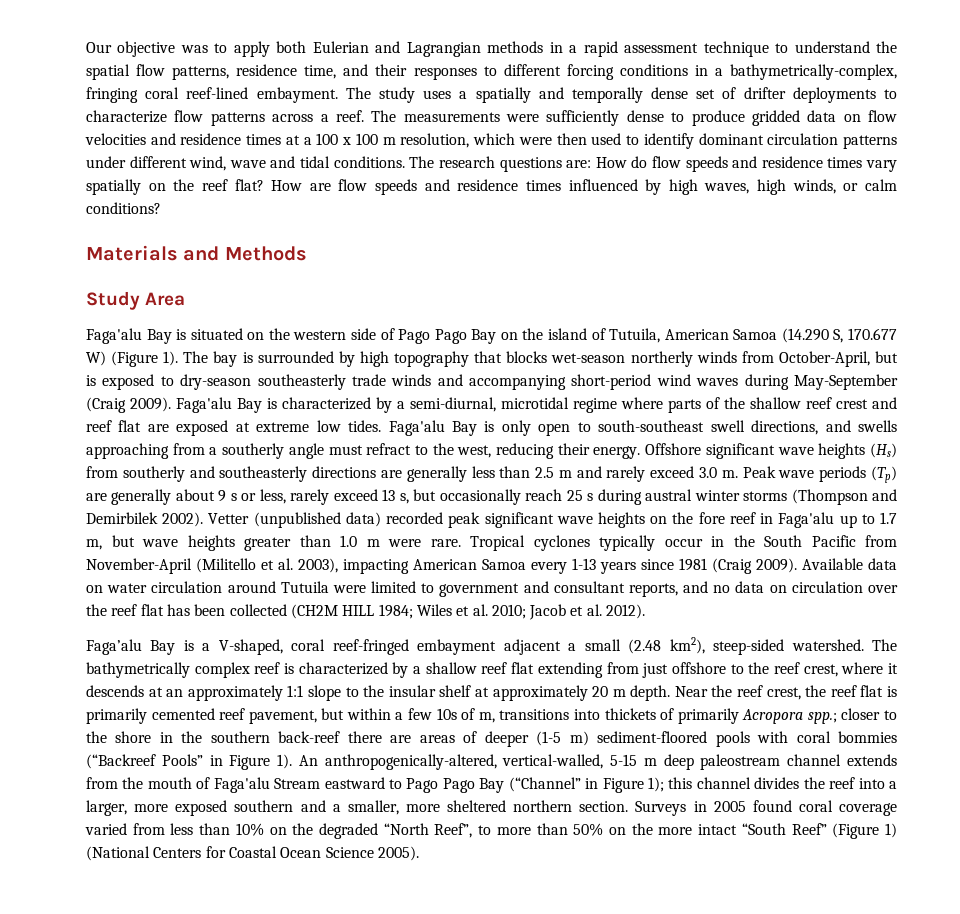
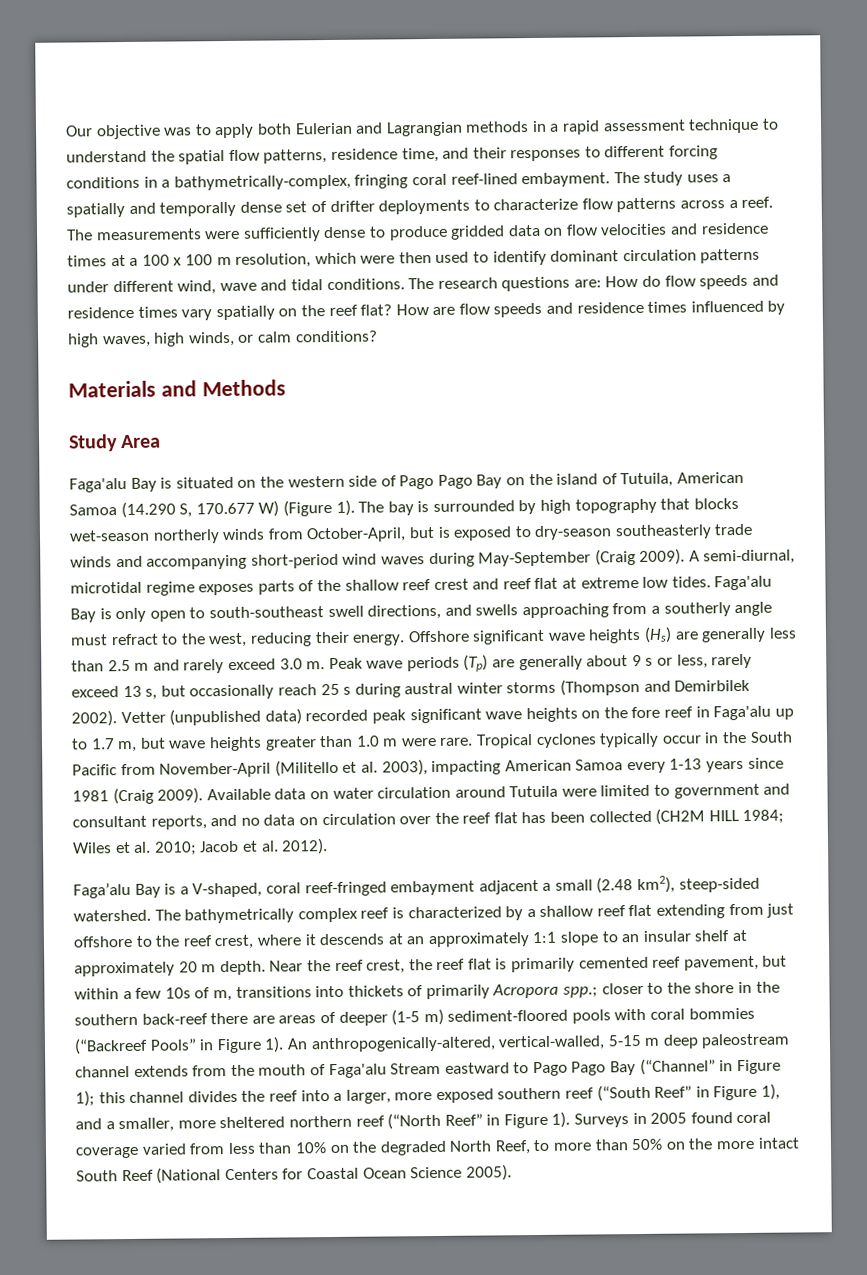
- Faga'alu Bay is characterized by a semi-diurnal, microtidal regime where parts of the shallow reef crest and reef flat are exposed at extreme low tides.
+ A semi-diurnal, microtidal regime exposes parts of the shallow reef crest and reef flat at extreme low tides.
- Offshore significant wave heights (Hs) from southerly and southeasterly directions are generally less than 2.5 m and rarely exceed 3.0 m.
+ Offshore significant wave heights (Hs) are generally less than 2.5 m and rarely exceed 3.0 m.
- The bathymetrically complex reef is characterized by a shallow reef flat extending from just offshore to the reef crest, where it descends at an approximately 1:1 slope to the insular shelf at approximately 20 m depth.
+ The bathymetrically complex reef is characterized by a shallow reef flat extending from just offshore to the reef crest, where it descends at an approximately 1:1 slope to an insular shelf at approximately 20 m depth.
- An anthropogenically-altered, vertical-walled, 5-15 m deep paleostream channel extends from the mouth of Faga'alu Stream eastward to Pago Pago Bay (“Channel” in Figure 1); this channel divides the reef into a larger, more exposed southern and a smaller, more sheltered northern section.
+ An anthropogenically-altered, vertical-walled, 5-15 m deep paleostream channel extends from the mouth of Faga'alu Stream eastward to Pago Pago Bay (“Channel” in Figure 1); this channel divides the reef into a larger, more exposed southern reef (“South Reef” in Figure 1), and a smaller, more sheltered northern reef (“North Reef” in Figure 1).
- Surveys in 2005 found coral coverage varied from less than 10% on the degraded “North Reef”, to more than 50% on the more intact “South Reef” (Figure 1) (National Centers for Coastal Ocean Science 2005).
+ Surveys in 2005 found coral coverage varied from less than 10% on the degraded North Reef, to more than 50% on the more intact South Reef (National Centers for Coastal Ocean Science 2005).

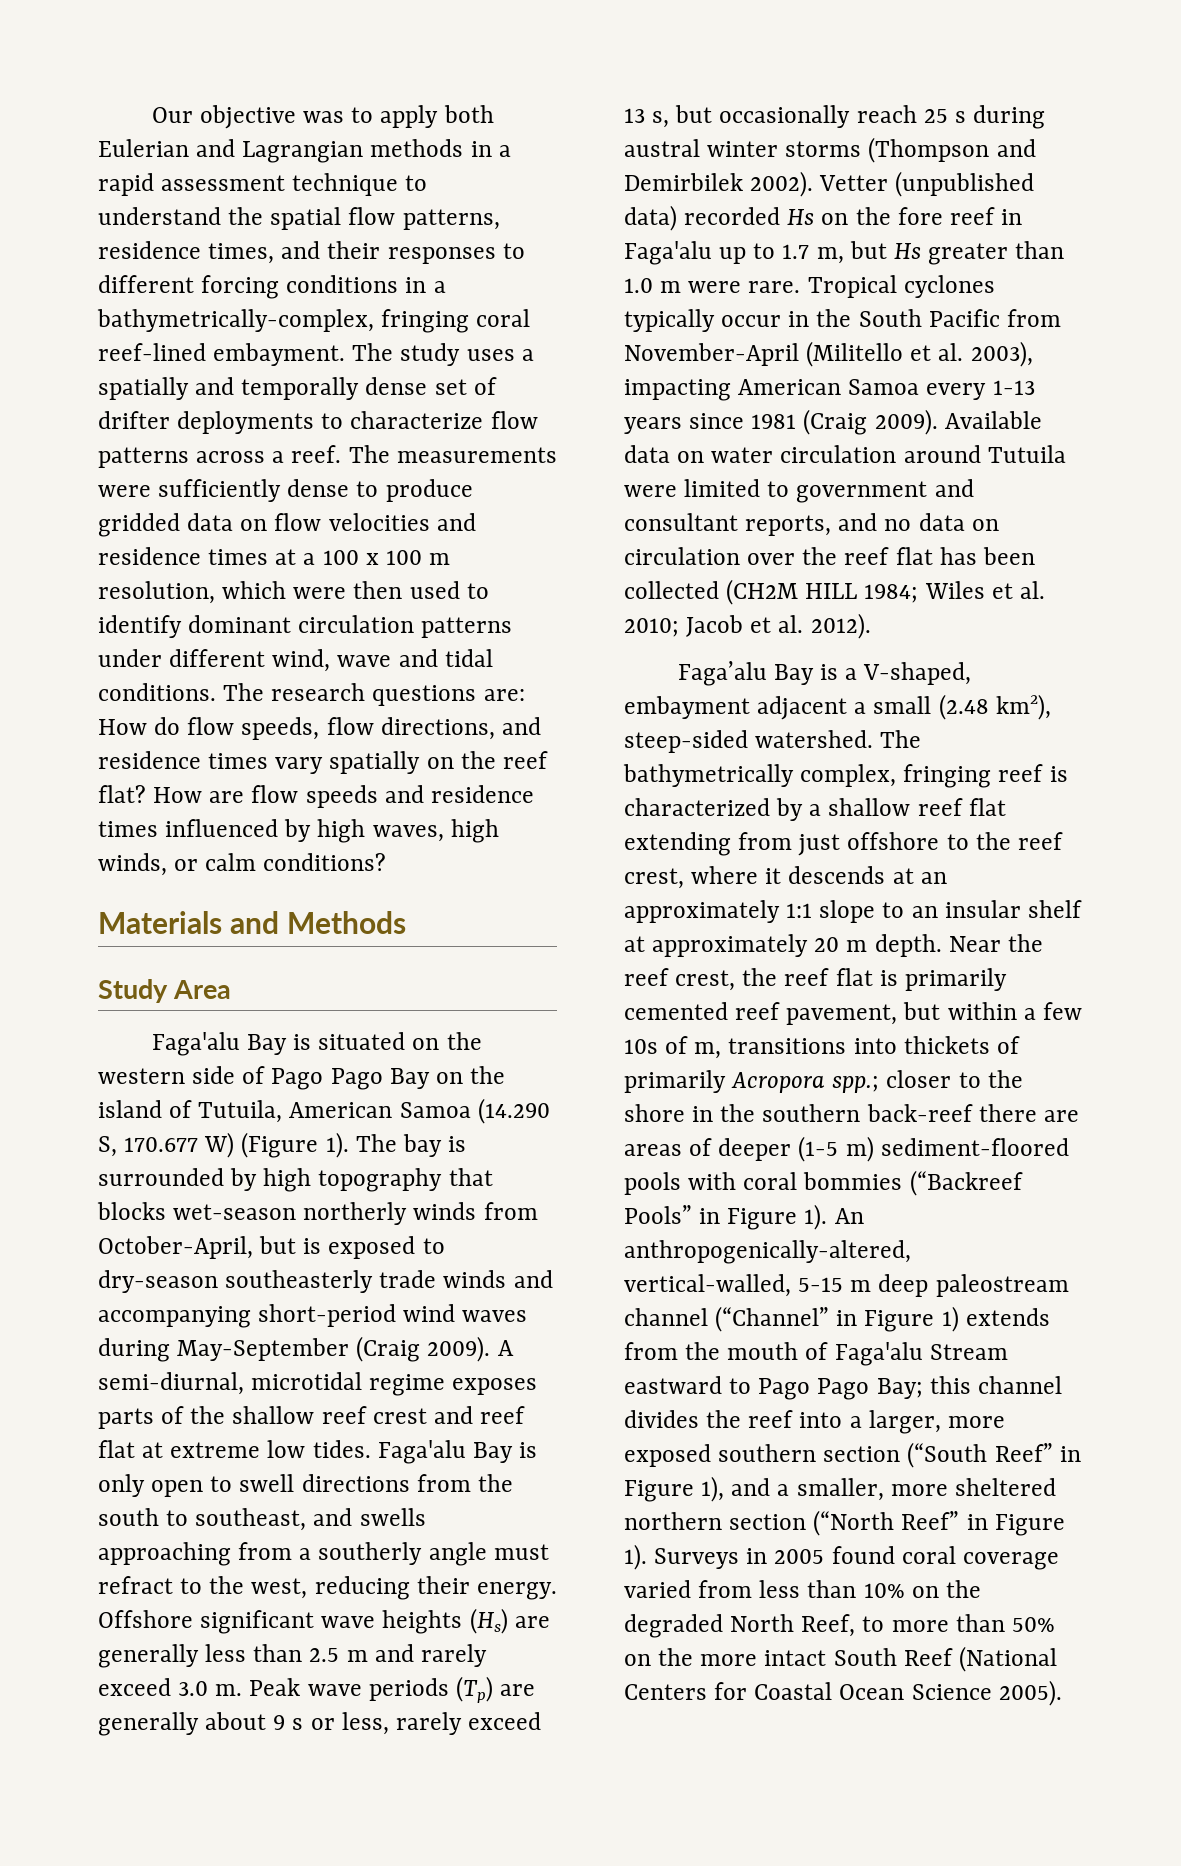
- Our objective was to apply both Eulerian and Lagrangian methods in a rapid assessment technique to understand the spatial flow patterns, residence time, and their responses to different forcing conditions in a bathymetrically-complex, fringing coral reef-lined embayment.
+ Our objective was to apply both Eulerian and Lagrangian methods in a rapid assessment technique to understand the spatial flow patterns, residence times, and their responses to different forcing conditions in a bathymetrically-complex, fringing coral reef-lined embayment.
- The research questions are: How do flow speeds and residence times vary spatially on the reef flat?
+ The research questions are: How do flow speeds, flow directions, and residence times vary spatially on the reef flat?
- Faga'alu Bay is only open to south-southeast swell directions, and swells approaching from a southerly angle must refract to the west, reducing their energy.
+ Faga'alu Bay is only open to swell directions from the south to southeast, and swells approaching from a southerly angle must refract to the west, reducing their energy.
- Vetter (unpublished data) recorded peak significant wave heights on the fore reef in Faga'alu up to 1.7 m, but wave heights greater than 1.0 m were rare.
+ Vetter (unpublished data) recorded Hs on the fore reef in Faga'alu up to 1.7 m, but Hs greater than 1.0 m were rare.
- Faga’alu Bay is a V-shaped, coral reef-fringed embayment adjacent a small (2.48 km2), steep-sided watershed.
+ Faga’alu Bay is a V-shaped, embayment adjacent a small (2.48 km2), steep-sided watershed.
- The bathymetrically complex reef is characterized by a shallow reef flat extending from just offshore to the reef crest, where it descends at an approximately 1:1 slope to an insular shelf at approximately 20 m depth.
+ The bathymetrically complex, fringing reef is characterized by a shallow reef flat extending from just offshore to the reef crest, where it descends at an approximately 1:1 slope to an insular shelf at approximately 20 m depth.
- An anthropogenically-altered, vertical-walled, 5-15 m deep paleostream channel extends from the mouth of Faga'alu Stream eastward to Pago Pago Bay (“Channel” in Figure 1); this channel divides the reef into a larger, more exposed southern reef (“South Reef” in Figure 1), and a smaller, more sheltered northern reef (“North Reef” in Figure 1).
+ An anthropogenically-altered, vertical-walled, 5-15 m deep paleostream channel (“Channel” in Figure 1) extends from the mouth of Faga'alu Stream eastward to Pago Pago Bay; this channel divides the reef into a larger, more exposed southern section (“South Reef” in Figure 1), and a smaller, more sheltered northern section (“North Reef” in Figure 1).

